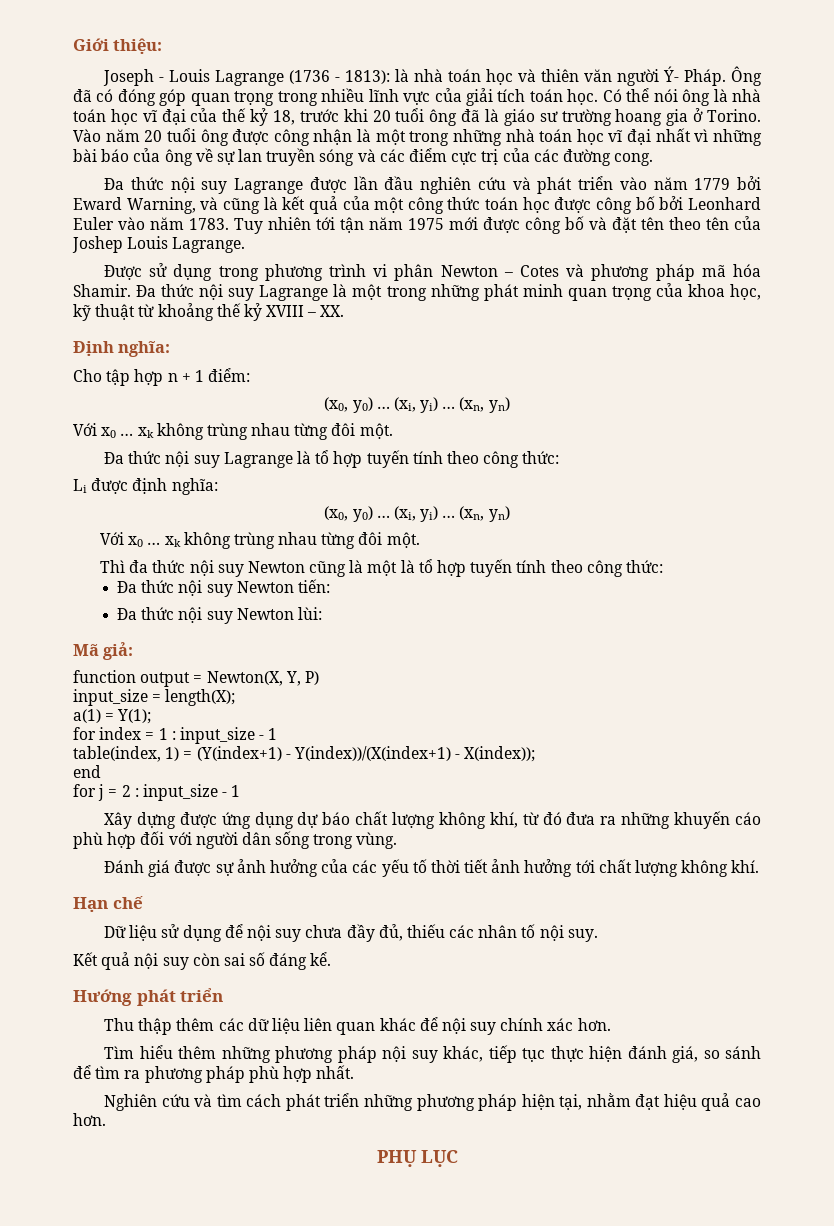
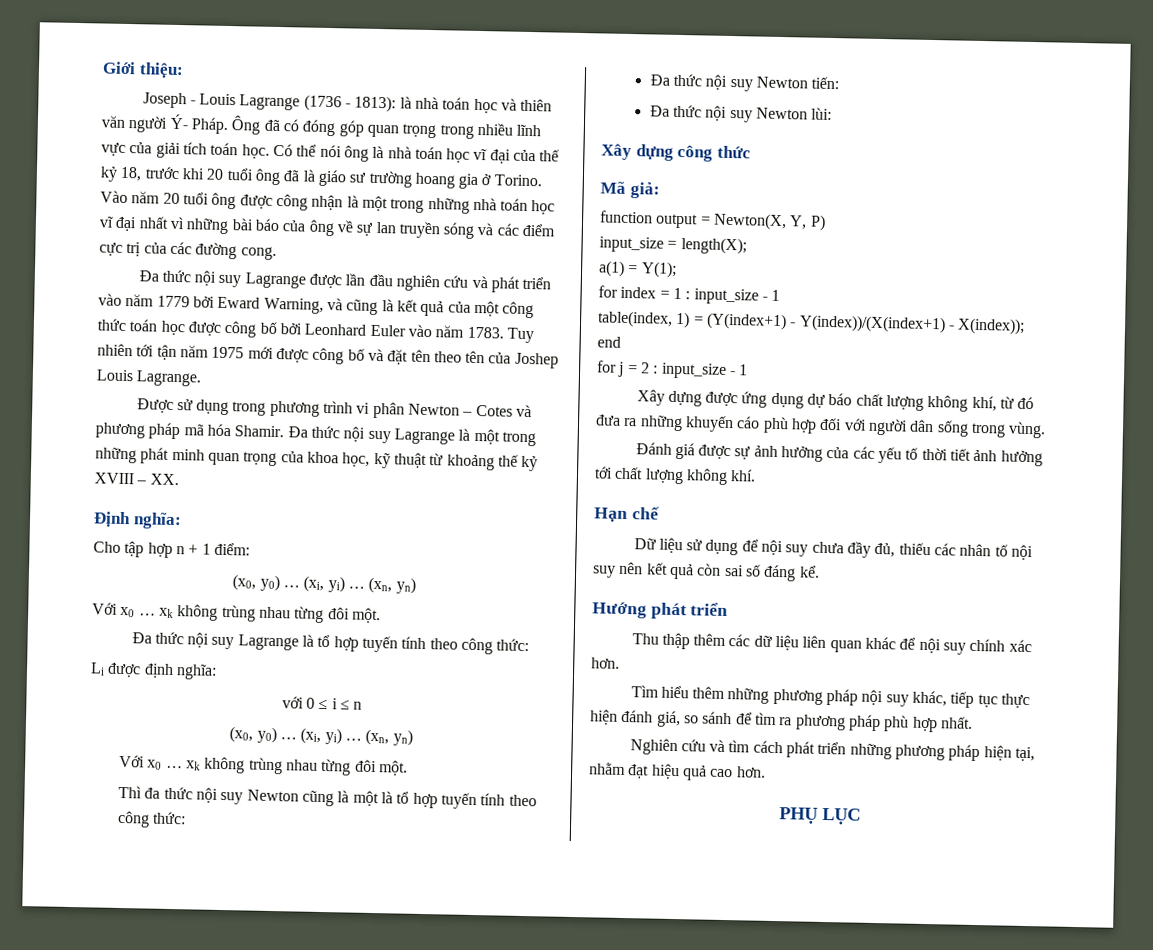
+ với 0 ≤ i ≤ n
+ Xây dựng công thức
- Dữ liệu sử dụng để nội suy chưa đầy đủ, thiếu các nhân tố nội suy.
- Kết quả nội suy còn sai số đáng kể.
+ Dữ liệu sử dụng để nội suy chưa đầy đủ, thiếu các nhân tố nội suy nên kết quả còn sai số đáng kể.

